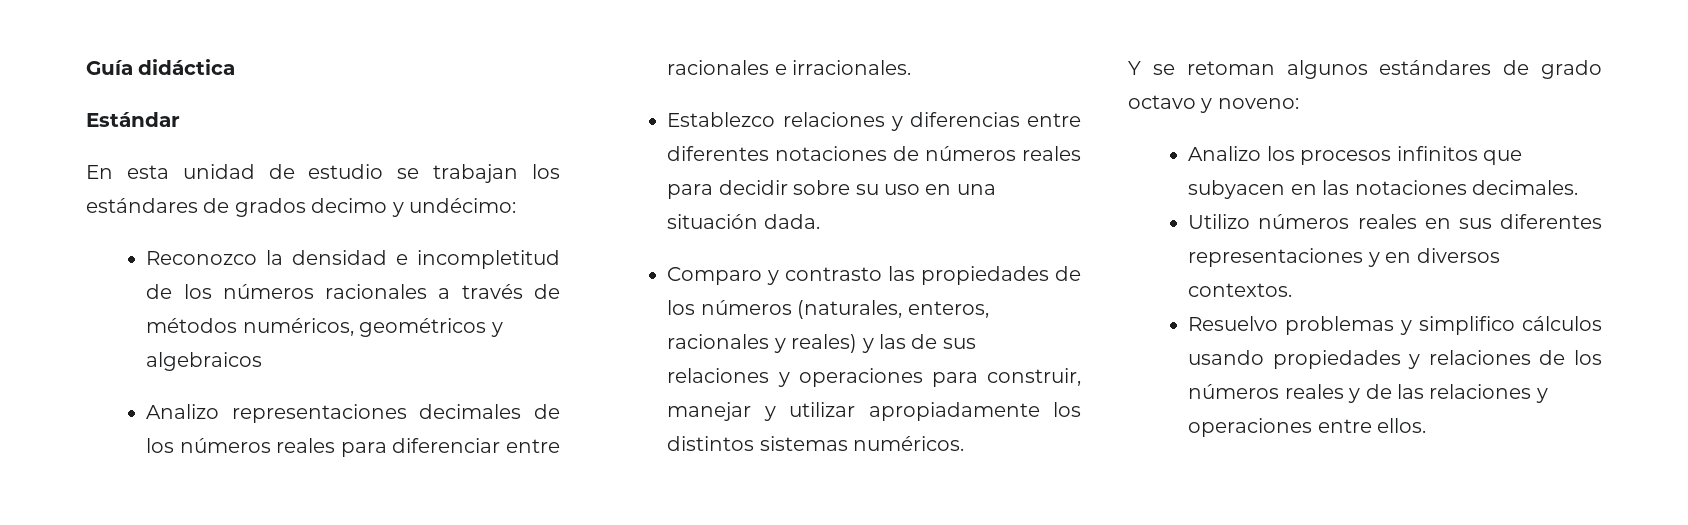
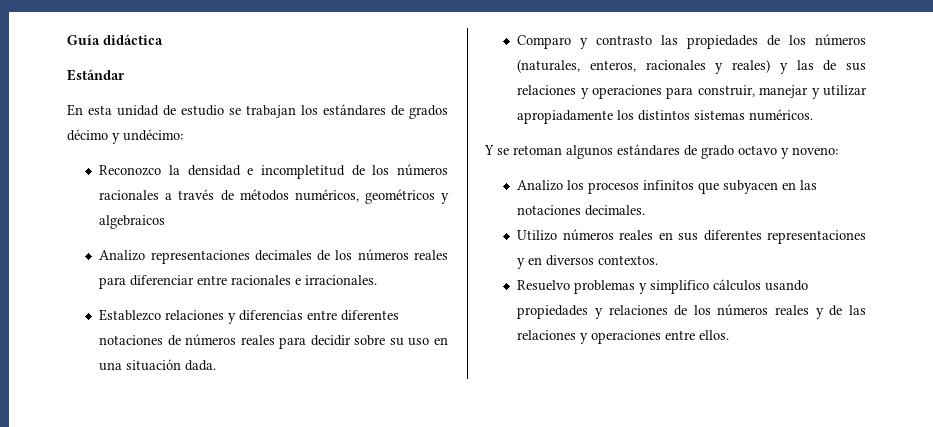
- En esta unidad de estudio se trabajan los estándares de grados decimo y undécimo:
+ En esta unidad de estudio se trabajan los estándares de grados décimo y undécimo:

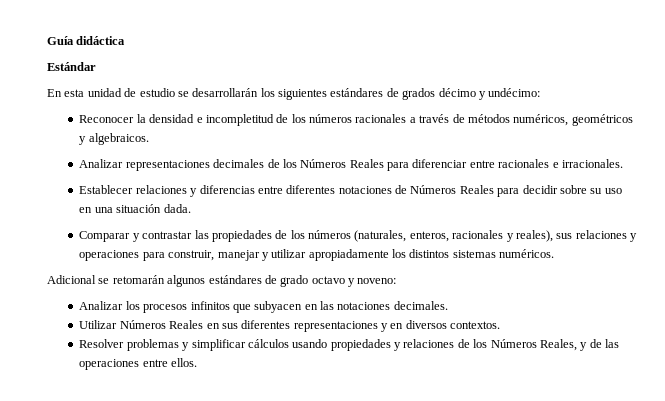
- En esta unidad de estudio se trabajan los estándares de grados décimo y undécimo:
+ En esta unidad de estudio se desarrollarán los siguientes estándares de grados décimo y undécimo:
- Reconozco la densidad e incompletitud de los números racionales a través de métodos numéricos, geométricos y algebraicos
- Analizo representaciones decimales de los números reales para diferenciar entre racionales e irracionales.
+ Reconocer la densidad e incompletitud de los números racionales a través de métodos numéricos, geométricos y algebraicos.
+ Analizar representaciones decimales de los Números Reales para diferenciar entre racionales e irracionales.
- Establezco relaciones y diferencias entre diferentes notaciones de números reales para decidir sobre su uso en una situación dada.
+ Establecer relaciones y diferencias entre diferentes notaciones de Números Reales para decidir sobre su uso en una situación dada.
- Comparo y contrasto las propiedades de los números (naturales, enteros, racionales y reales) y las de sus relaciones y operaciones para construir, manejar y utilizar apropiadamente los distintos sistemas numéricos.
+ Comparar y contrastar las propiedades de los números (naturales, enteros, racionales y reales), sus relaciones y operaciones para construir, manejar y utilizar apropiadamente los distintos sistemas numéricos.
- Y se retoman algunos estándares de grado octavo y noveno:
+ Adicional se retomarán algunos estándares de grado octavo y noveno:
- Analizo los procesos infinitos que subyacen en las notaciones decimales.
+ Analizar los procesos infinitos que subyacen en las notaciones decimales.
- Utilizo números reales en sus diferentes representaciones y en diversos contextos.
+ Utilizar Números Reales en sus diferentes representaciones y en diversos contextos.
- Resuelvo problemas y simplifico cálculos usando propiedades y relaciones de los números reales y de las relaciones y operaciones entre ellos.
+ Resolver problemas y simplificar cálculos usando propiedades y relaciones de los Números Reales, y de las operaciones entre ellos.

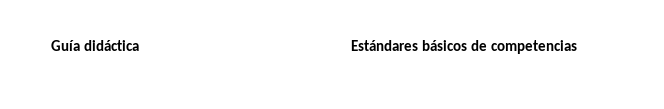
- Estándar
- En esta unidad de estudio se desarrollarán los siguientes estándares de grados décimo y undécimo:
- Reconocer la densidad e incompletitud de los números racionales a través de métodos numéricos, geométricos y algebraicos.
- Analizar representaciones decimales de los Números Reales para diferenciar entre racionales e irracionales.
- Establecer relaciones y diferencias entre diferentes notaciones de Números Reales para decidir sobre su uso en una situación dada.
- Comparar y contrastar las propiedades de los números (naturales, enteros, racionales y reales), sus relaciones y operaciones para construir, manejar y utilizar apropiadamente los distintos sistemas numéricos.
- Adicional se retomarán algunos estándares de grado octavo y noveno:
- Analizar los procesos infinitos que subyacen en las notaciones decimales.
- Utilizar Números Reales en sus diferentes representaciones y en diversos contextos.
- Resolver problemas y simplificar cálculos usando propiedades y relaciones de los Números Reales, y de las operaciones entre ellos.
+ Estándares básicos de competencias

